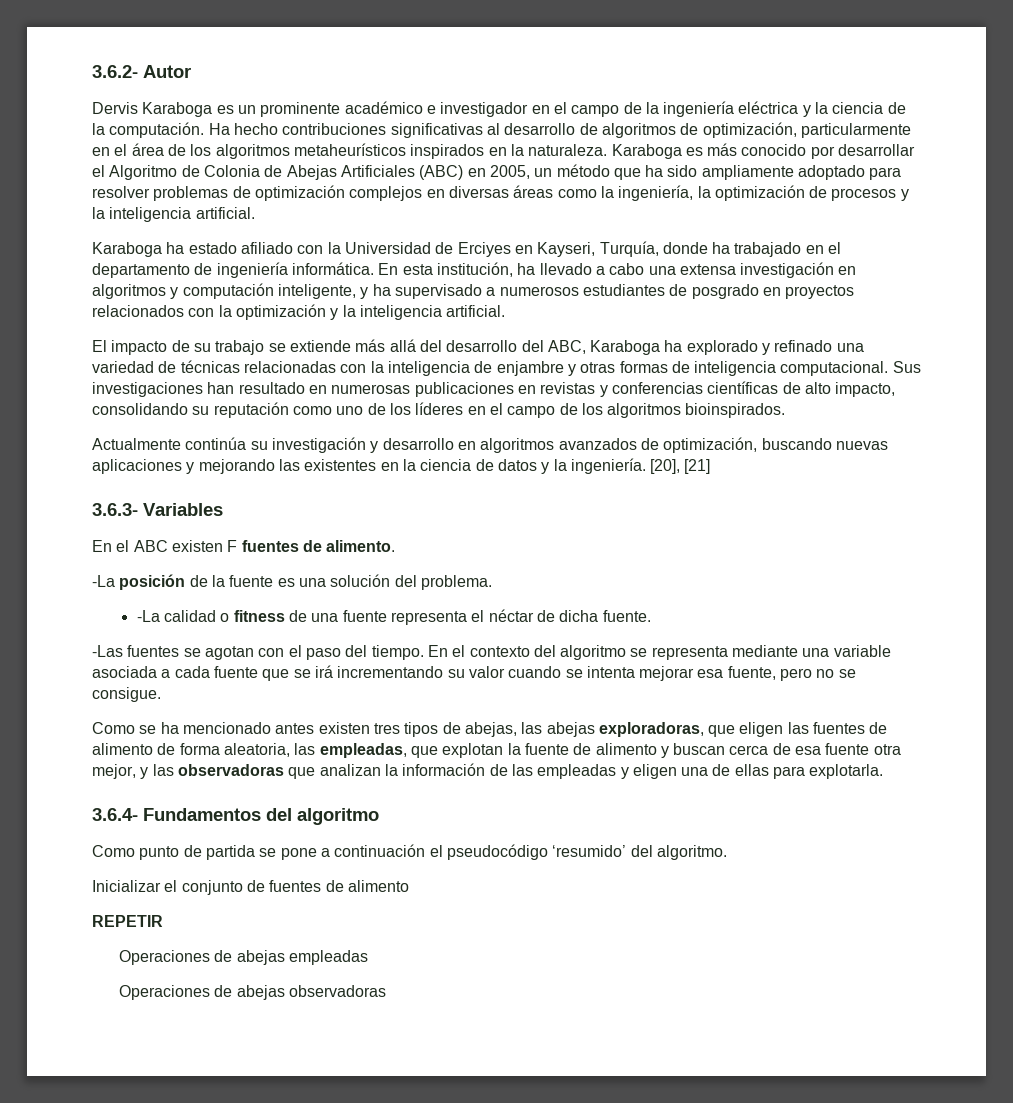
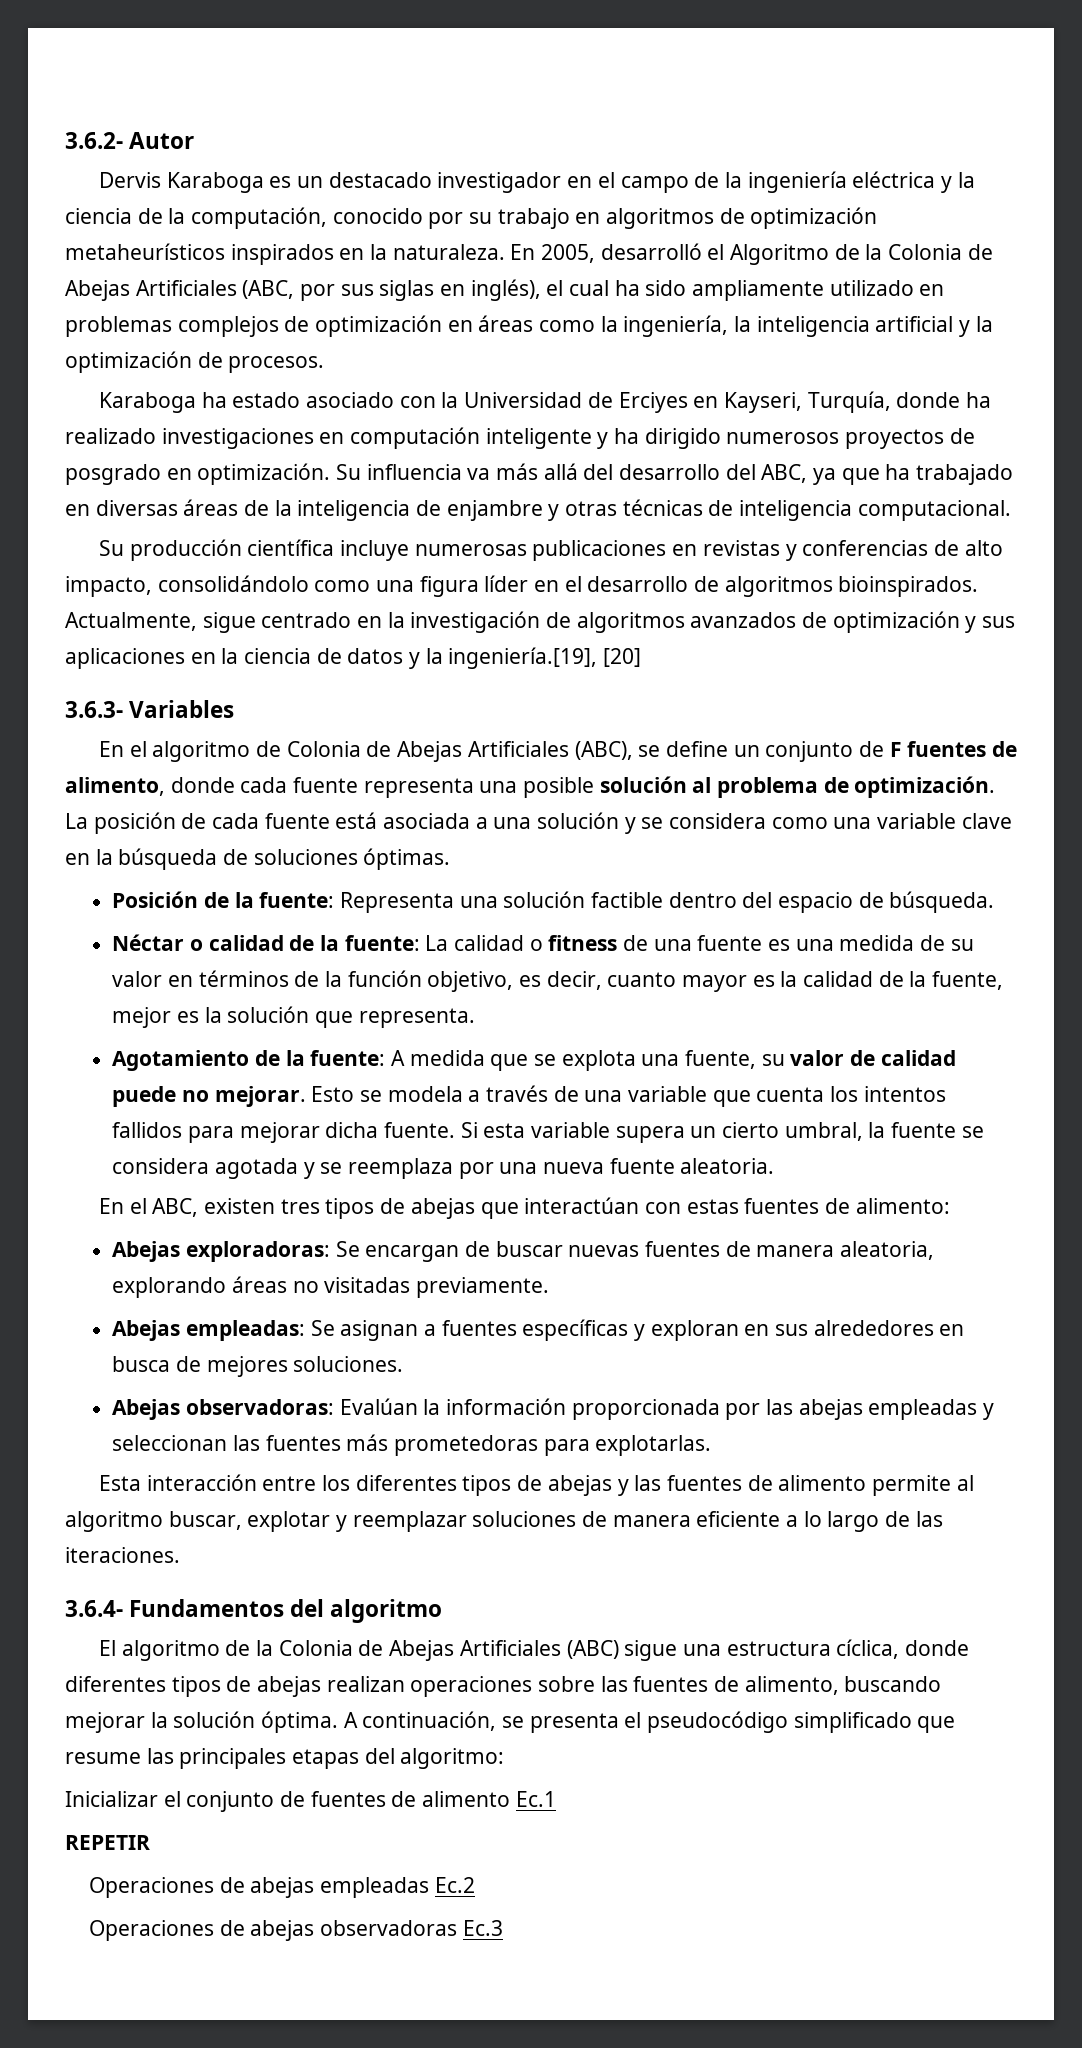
- Dervis Karaboga es un prominente académico e investigador en el campo de la ingeniería eléctrica y la ciencia de la computación. Ha hecho contribuciones significativas al desarrollo de algoritmos de optimización, particularmente en el área de los algoritmos metaheurísticos inspirados en la naturaleza.
+ Dervis Karaboga es un destacado investigador en el campo de la ingeniería eléctrica y la ciencia de la computación, conocido por su trabajo en algoritmos de optimización metaheurísticos inspirados en la naturaleza.
- Karaboga es más conocido por desarrollar el Algoritmo de Colonia de Abejas Artificiales (ABC) en 2005, un método que ha sido ampliamente adoptado para resolver problemas de optimización complejos en diversas áreas como la ingeniería, la optimización de procesos y la inteligencia artificial.
+ En 2005, desarrolló el Algoritmo de la Colonia de Abejas Artificiales (ABC, por sus siglas en inglés), el cual ha sido ampliamente utilizado en problemas complejos de optimización en áreas como la ingeniería, la inteligencia artificial y la optimización de procesos.
- Karaboga ha estado afiliado con la Universidad de Erciyes en Kayseri, Turquía, donde ha trabajado en el departamento de ingeniería informática. En esta institución, ha llevado a cabo una extensa investigación en algoritmos y computación inteligente, y ha supervisado a numerosos estudiantes de posgrado en proyectos relacionados con la optimización y la inteligencia artificial.
- El impacto de su trabajo se extiende más allá del desarrollo del ABC, Karaboga ha explorado y refinado una variedad de técnicas relacionadas con la inteligencia de enjambre y otras formas de inteligencia computacional. Sus investigaciones han resultado en numerosas publicaciones en revistas y conferencias científicas de alto impacto, consolidando su reputación como uno de los líderes en el campo de los algoritmos bioinspirados.
- Actualmente continúa su investigación y desarrollo en algoritmos avanzados de optimización, buscando nuevas aplicaciones y mejorando las existentes en la ciencia de datos y la ingeniería. [20], [21]
+ Karaboga ha estado asociado con la Universidad de Erciyes en Kayseri, Turquía, donde ha realizado investigaciones en computación inteligente y ha dirigido numerosos proyectos de posgrado en optimización. Su influencia va más allá del desarrollo del ABC, ya que ha trabajado en diversas áreas de la inteligencia de enjambre y otras técnicas de inteligencia computacional.
+ Su producción científica incluye numerosas publicaciones en revistas y conferencias de alto impacto, consolidándolo como una figura líder en el desarrollo de algoritmos bioinspirados. Actualmente, sigue centrado en la investigación de algoritmos avanzados de optimización y sus aplicaciones en la ciencia de datos y la ingeniería.[19], [20]
- En el ABC existen F fuentes de alimento.
- -La posición de la fuente es una solución del problema.
- -La calidad o fitness de una fuente representa el néctar de dicha fuente.
- -Las fuentes se agotan con el paso del tiempo. En el contexto del algoritmo se representa mediante una variable asociada a cada fuente que se irá incrementando su valor cuando se intenta mejorar esa fuente, pero no se consigue.
- Como se ha mencionado antes existen tres tipos de abejas, las abejas exploradoras, que eligen las fuentes de alimento de forma aleatoria, las empleadas, que explotan la fuente de alimento y buscan cerca de esa fuente otra mejor, y las observadoras que analizan la información de las empleadas y eligen una de ellas para explotarla.
+ En el algoritmo de Colonia de Abejas Artificiales (ABC), se define un conjunto de F fuentes de alimento, donde cada fuente representa una posible solución al problema de optimización. La posición de cada fuente está asociada a una solución y se considera como una variable clave en la búsqueda de soluciones óptimas.
+ Posición de la fuente: Representa una solución factible dentro del espacio de búsqueda.
+ Néctar o calidad de la fuente: La calidad o fitness de una fuente es una medida de su valor en términos de la función objetivo, es decir, cuanto mayor es la calidad de la fuente, mejor es la solución que representa.
+ Agotamiento de la fuente: A medida que se explota una fuente, su valor de calidad puede no mejorar. Esto se modela a través de una variable que cuenta los intentos fallidos para mejorar dicha fuente. Si esta variable supera un cierto umbral, la fuente se considera agotada y se reemplaza por una nueva fuente aleatoria.
+ En el ABC, existen tres tipos de abejas que interactúan con estas fuentes de alimento:
+ Abejas exploradoras: Se encargan de buscar nuevas fuentes de manera aleatoria, explorando áreas no visitadas previamente.
+ Abejas empleadas: Se asignan a fuentes específicas y exploran en sus alrededores en busca de mejores soluciones.
+ Abejas observadoras: Evalúan la información proporcionada por las abejas empleadas y seleccionan las fuentes más prometedoras para explotarlas.
+ Esta interacción entre los diferentes tipos de abejas y las fuentes de alimento permite al algoritmo buscar, explotar y reemplazar soluciones de manera eficiente a lo largo de las iteraciones.
  3.6.4- Fundamentos del algoritmo
- Como punto de partida se pone a continuación el pseudocódigo ‘resumido’ del algoritmo.
+ El algoritmo de la Colonia de Abejas Artificiales (ABC) sigue una estructura cíclica, donde diferentes tipos de abejas realizan operaciones sobre las fuentes de alimento, buscando mejorar la solución óptima. A continuación, se presenta el pseudocódigo simplificado que resume las principales etapas del algoritmo:
- Inicializar el conjunto de fuentes de alimento
+ Inicializar el conjunto de fuentes de alimento Ec.1
- Operaciones de abejas empleadas
+ Operaciones de abejas empleadas Ec.2
- Operaciones de abejas observadoras
+ Operaciones de abejas observadoras Ec.3

